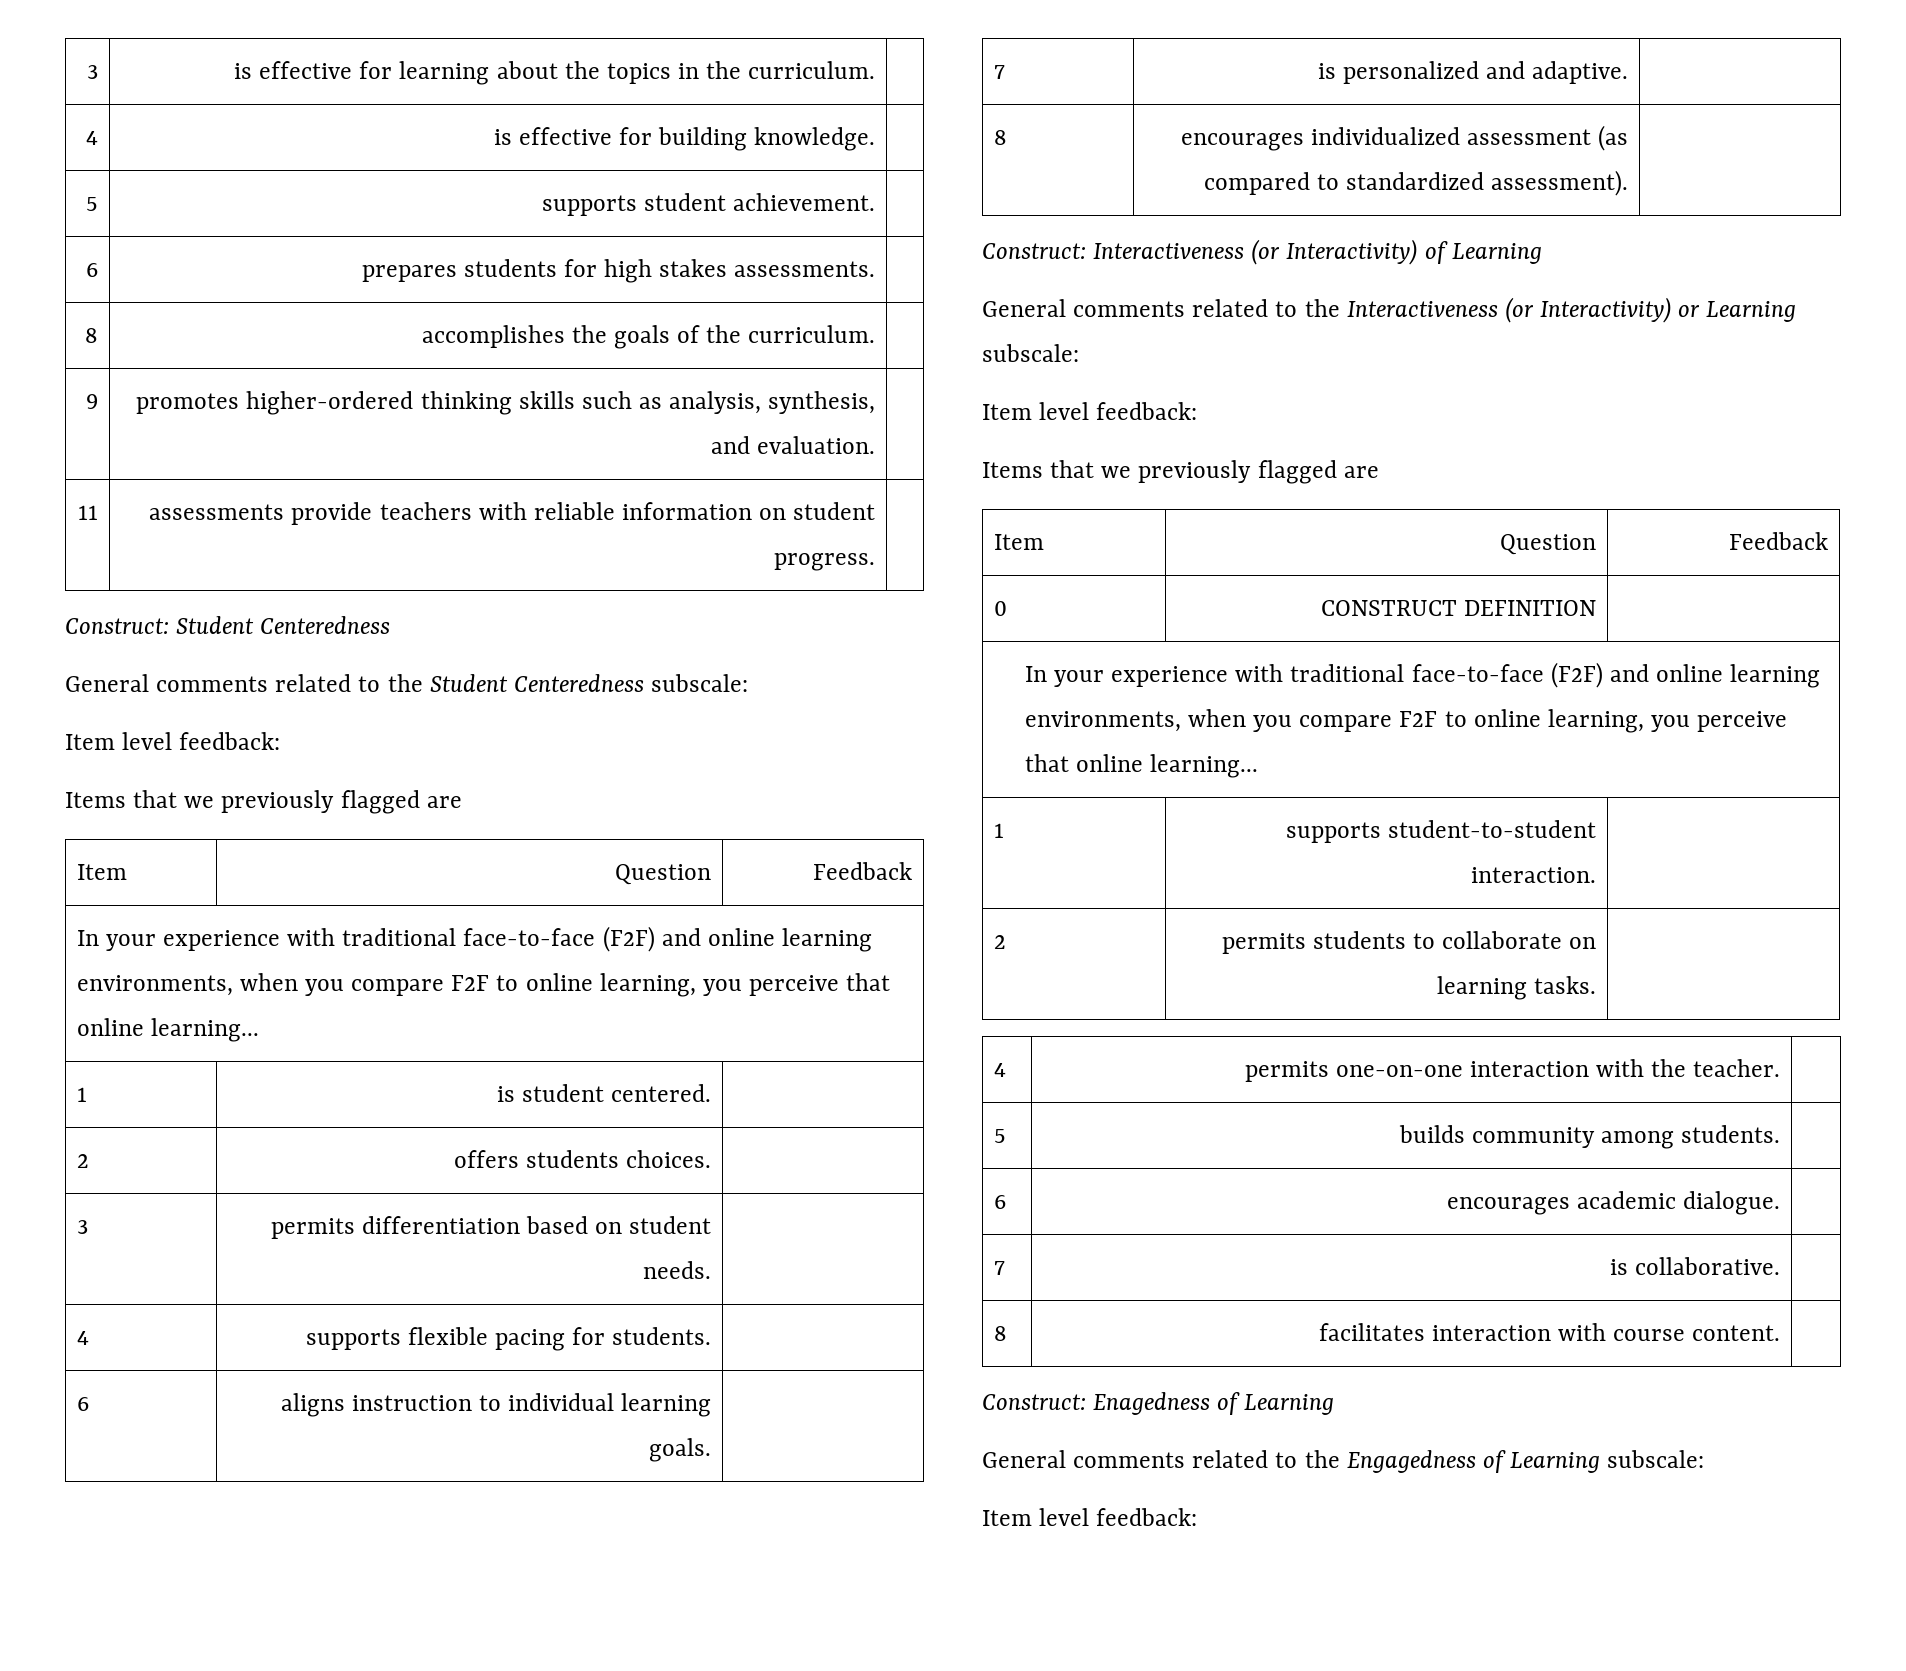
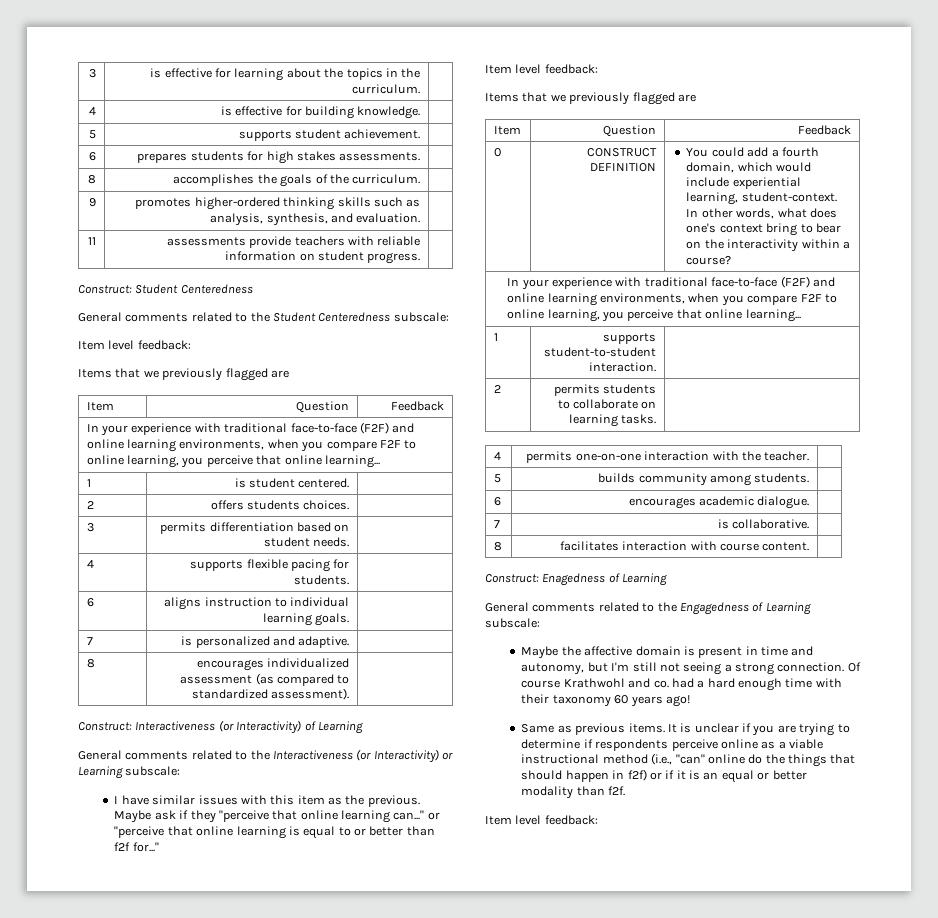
+ I have similar issues with this item as the previous. Maybe ask if they "perceive that online learning can..." or "perceive that online learning is equal to or better than f2f for..."
- 0 | CONSTRUCT DEFINITION |
+ 0 | CONSTRUCT DEFINITION | You could add a fourth domain, which would include experiential learning, student-context. In other words, what does one's context bring to bear on the interactivity within a course?
+ Maybe the affective domain is present in time and autonomy, but I'm still not seeing a strong connection. Of course Krathwohl and co. had a hard enough time with their taxonomy 60 years ago!
+ Same as previous items. It is unclear if you are trying to determine if respondents perceive online as a viable instructional method (i.e., "can" online do the things that should happen in f2f) or if it is an equal or better modality than f2f.

